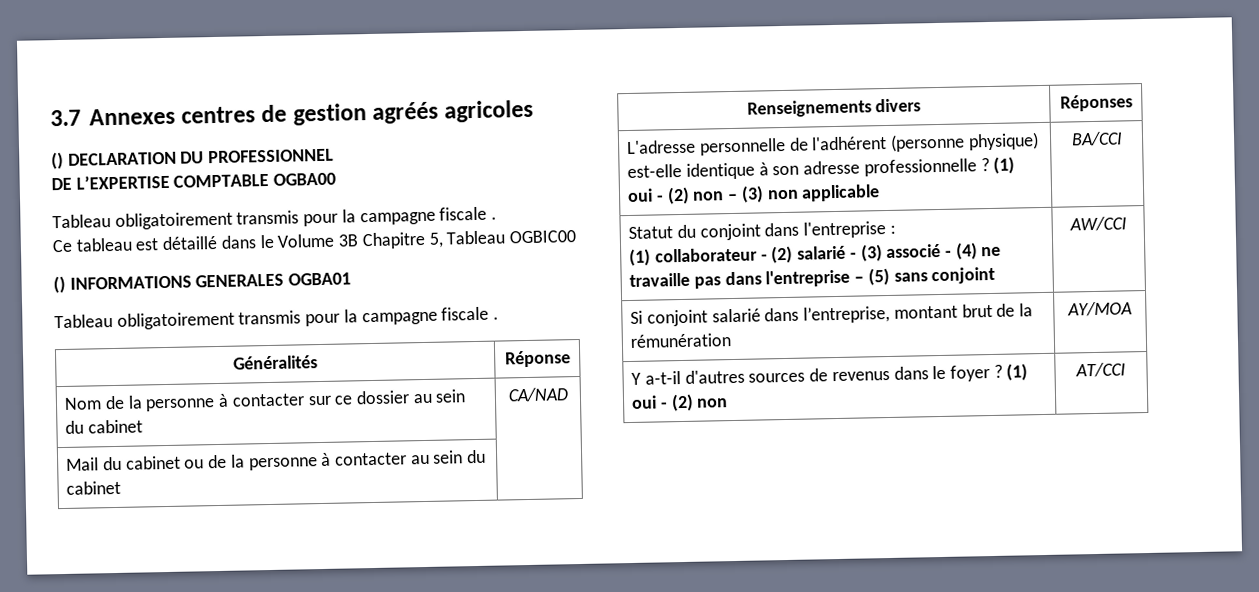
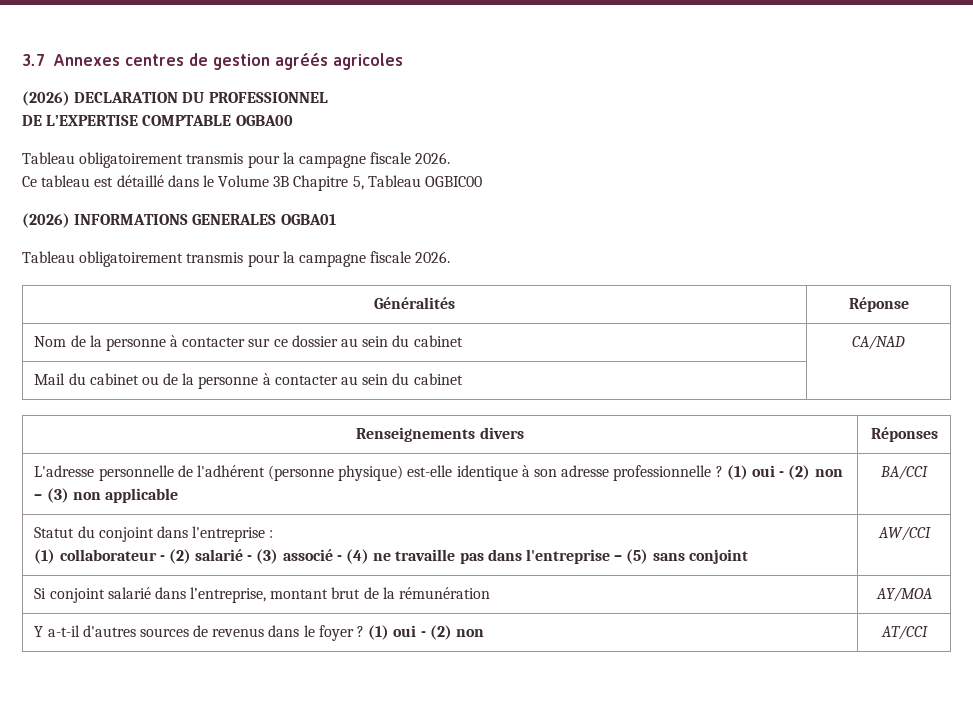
- () DECLARATION DU PROFESSIONNEL
+ (2026) DECLARATION DU PROFESSIONNEL
  DE L’EXPERTISE COMPTABLE OGBA00
- Tableau obligatoirement transmis pour la campagne fiscale .
+ Tableau obligatoirement transmis pour la campagne fiscale 2026.
- () INFORMATIONS GENERALES OGBA01
- Tableau obligatoirement transmis pour la campagne fiscale .
+ (2026) INFORMATIONS GENERALES OGBA01
+ Tableau obligatoirement transmis pour la campagne fiscale 2026.

